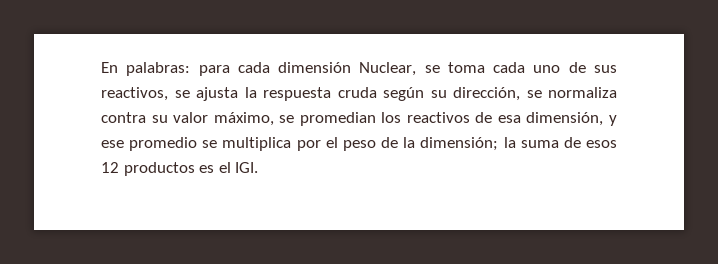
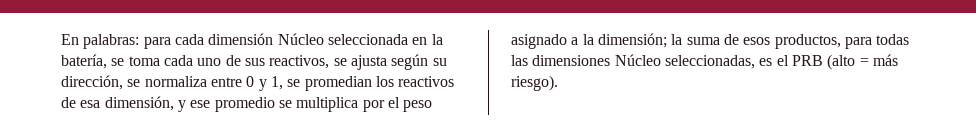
- En palabras: para cada dimensión Nuclear, se toma cada uno de sus reactivos, se ajusta la respuesta cruda según su dirección, se normaliza contra su valor máximo, se promedian los reactivos de esa dimensión, y ese promedio se multiplica por el peso de la dimensión; la suma de esos 12 productos es el IGI.
+ En palabras: para cada dimensión Núcleo seleccionada en la batería, se toma cada uno de sus reactivos, se ajusta según su dirección, se normaliza entre 0 y 1, se promedian los reactivos de esa dimensión, y ese promedio se multiplica por el peso asignado a la dimensión; la suma de esos productos, para todas las dimensiones Núcleo seleccionadas, es el PRB (alto = más riesgo).

